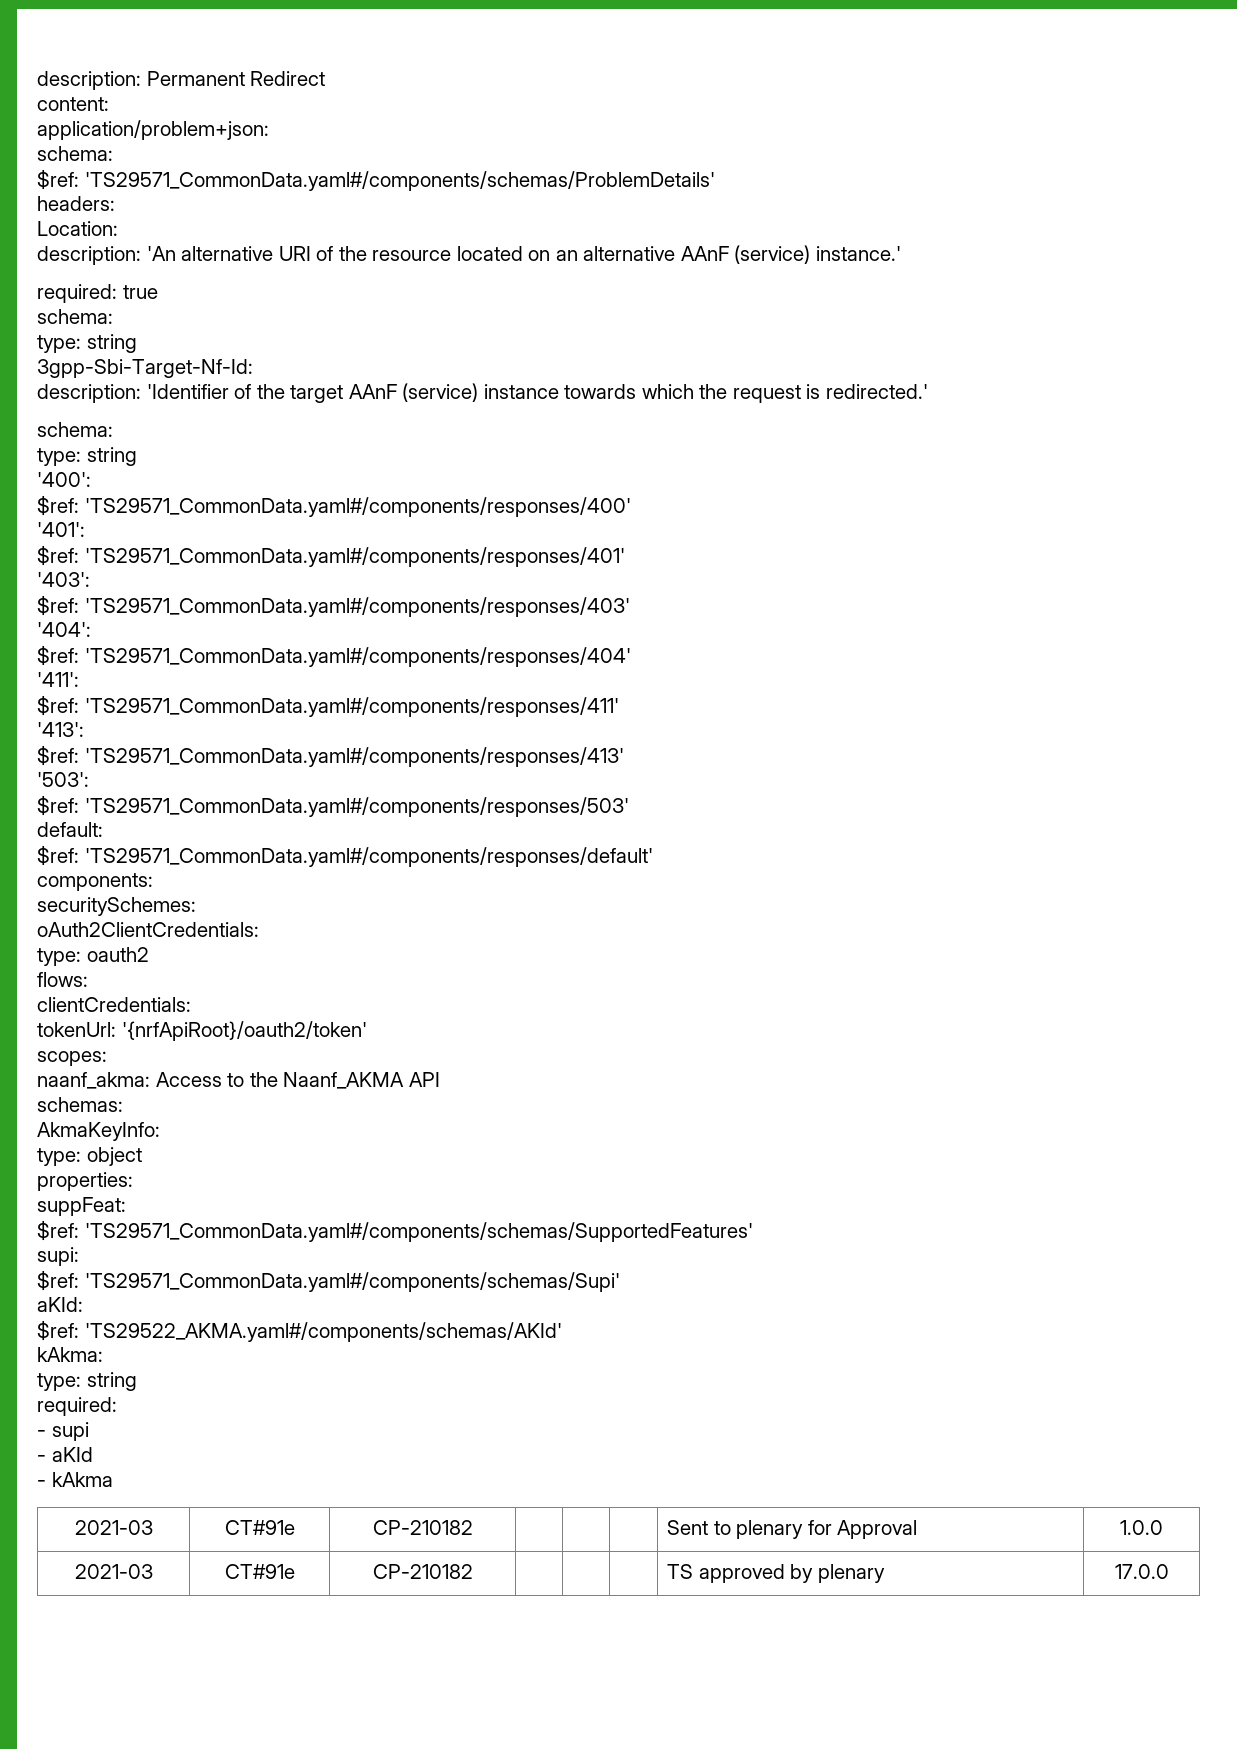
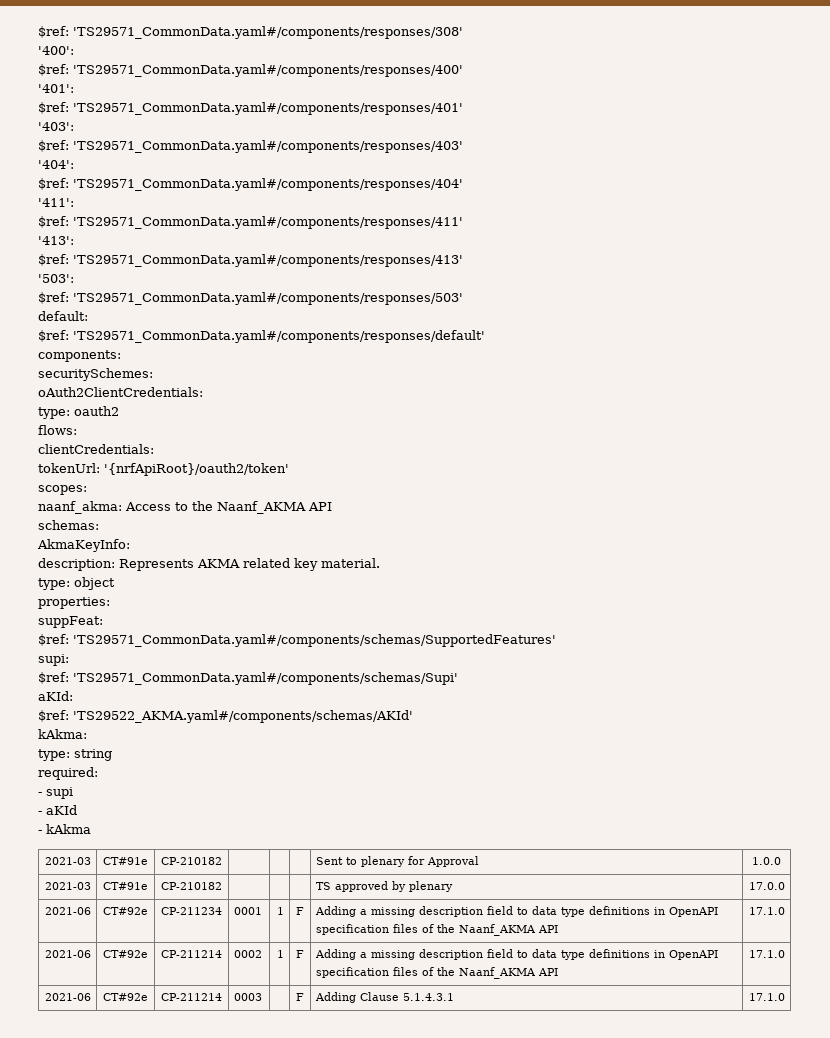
- description: Permanent Redirect
- content:
- application/problem+json:
- schema:
- $ref: 'TS29571_CommonData.yaml#/components/schemas/ProblemDetails'
- headers:
- Location:
- description: 'An alternative URI of the resource located on an alternative AAnF (service) instance.'
- required: true
- schema:
- type: string
- 3gpp-Sbi-Target-Nf-Id:
- description: 'Identifier of the target AAnF (service) instance towards which the request is redirected.'
- schema:
- type: string
+ $ref: 'TS29571_CommonData.yaml#/components/responses/308'
+ description: Represents AKMA related key material.
+ 2021-06 | CT#92e | CP-211234 | 0001 | 1 | F | Adding a missing description field to data type definitions in OpenAPI specification files of the Naanf_AKMA API | 17.1.0
+ 2021-06 | CT#92e | CP-211214 | 0002 | 1 | F | Adding a missing description field to data type definitions in OpenAPI specification files of the Naanf_AKMA API | 17.1.0
+ 2021-06 | CT#92e | CP-211214 | 0003 | | F | Adding Clause 5.1.4.3.1 | 17.1.0

